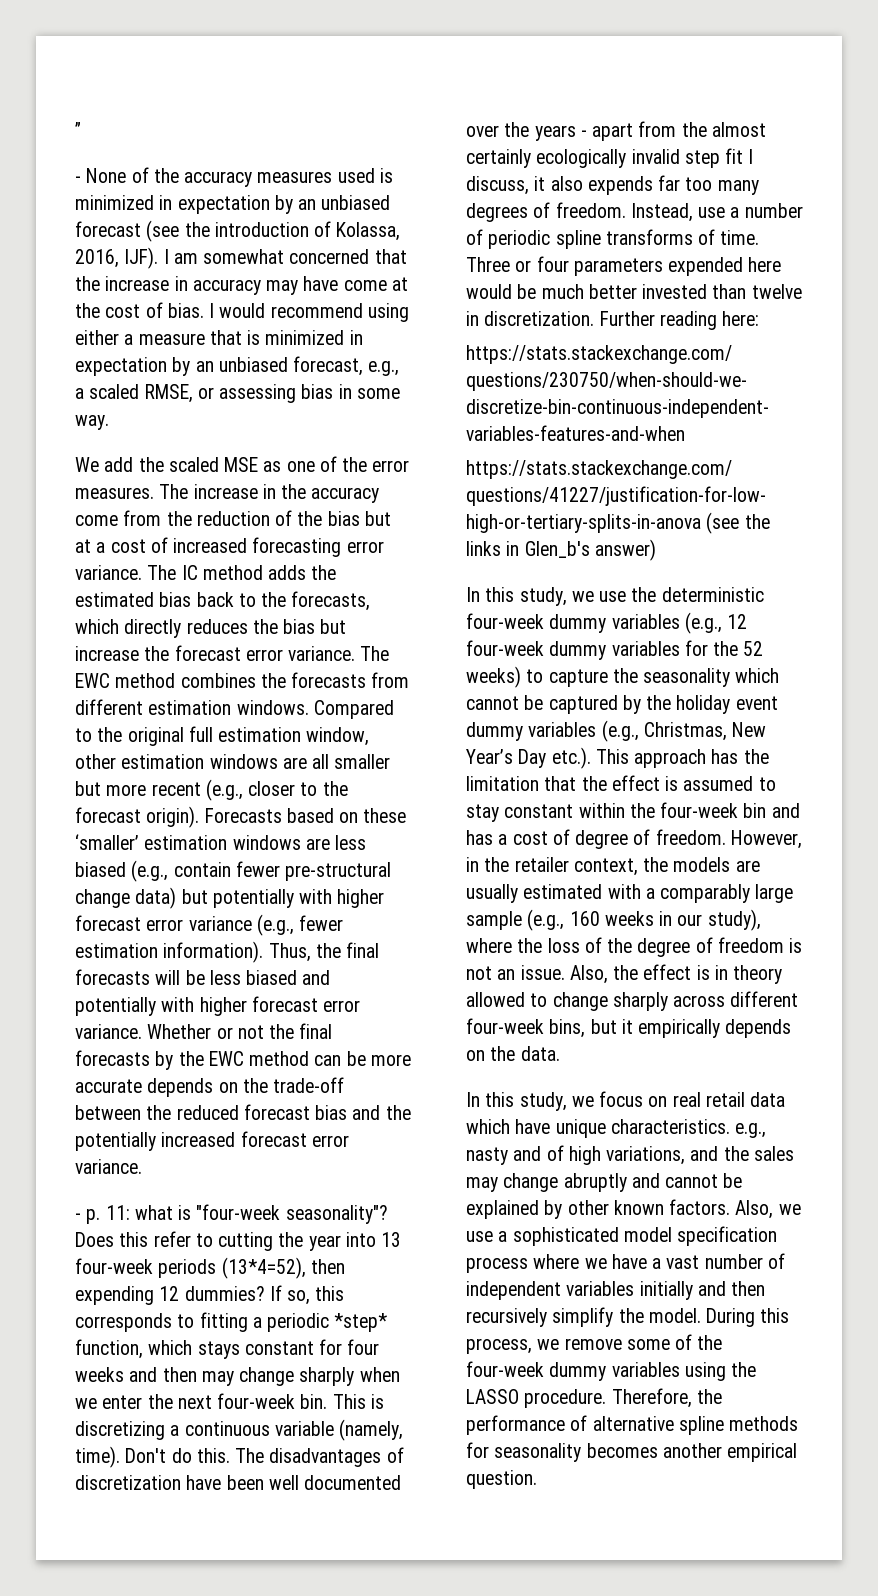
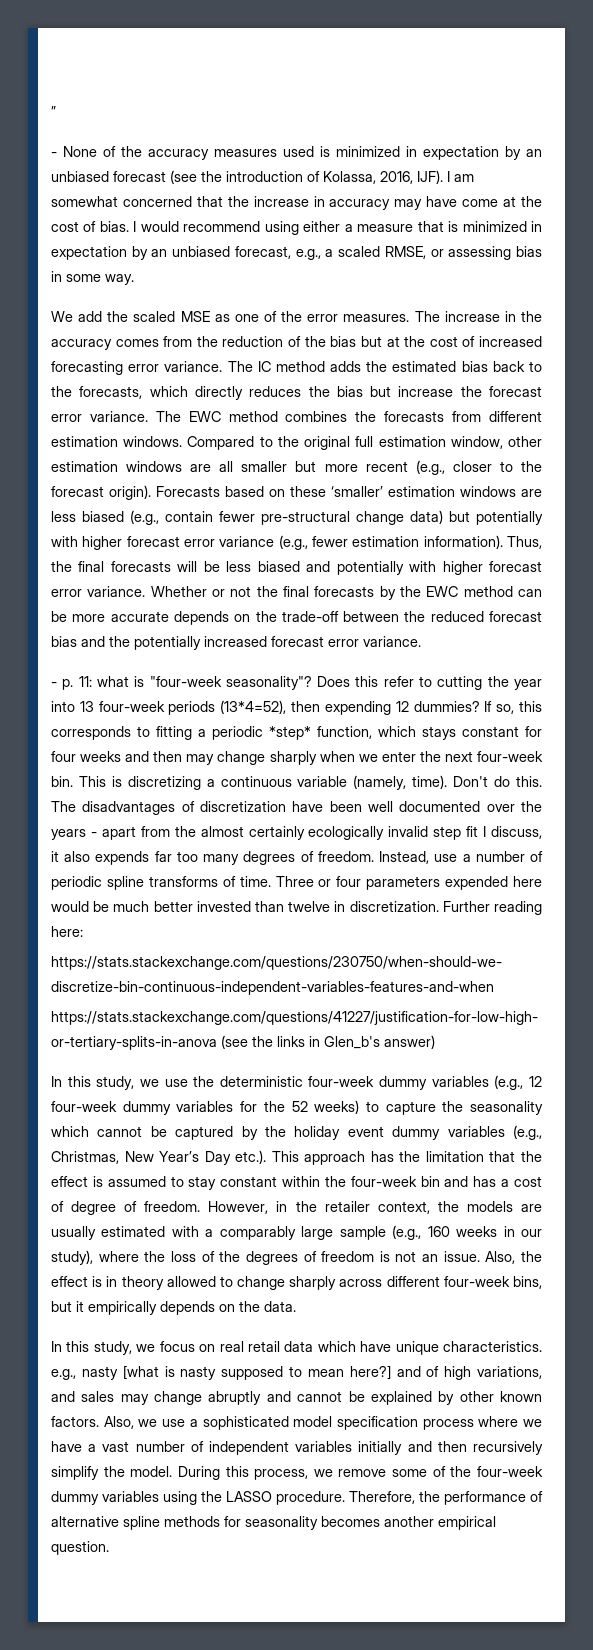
- The increase in the accuracy come from the reduction of the bias but at a cost of increased forecasting error variance.
+ The increase in the accuracy comes from the reduction of the bias but at the cost of increased forecasting error variance.
- However, in the retailer context, the models are usually estimated with a comparably large sample (e.g., 160 weeks in our study), where the loss of the degree of freedom is not an issue.
+ However, in the retailer context, the models are usually estimated with a comparably large sample (e.g., 160 weeks in our study), where the loss of the degrees of freedom is not an issue.
- In this study, we focus on real retail data which have unique characteristics. e.g., nasty and of high variations, and the sales may change abruptly and cannot be explained by other known factors.
+ In this study, we focus on real retail data which have unique characteristics. e.g., nasty [what is nasty supposed to mean here?] and of high variations, and sales may change abruptly and cannot be explained by other known factors.

